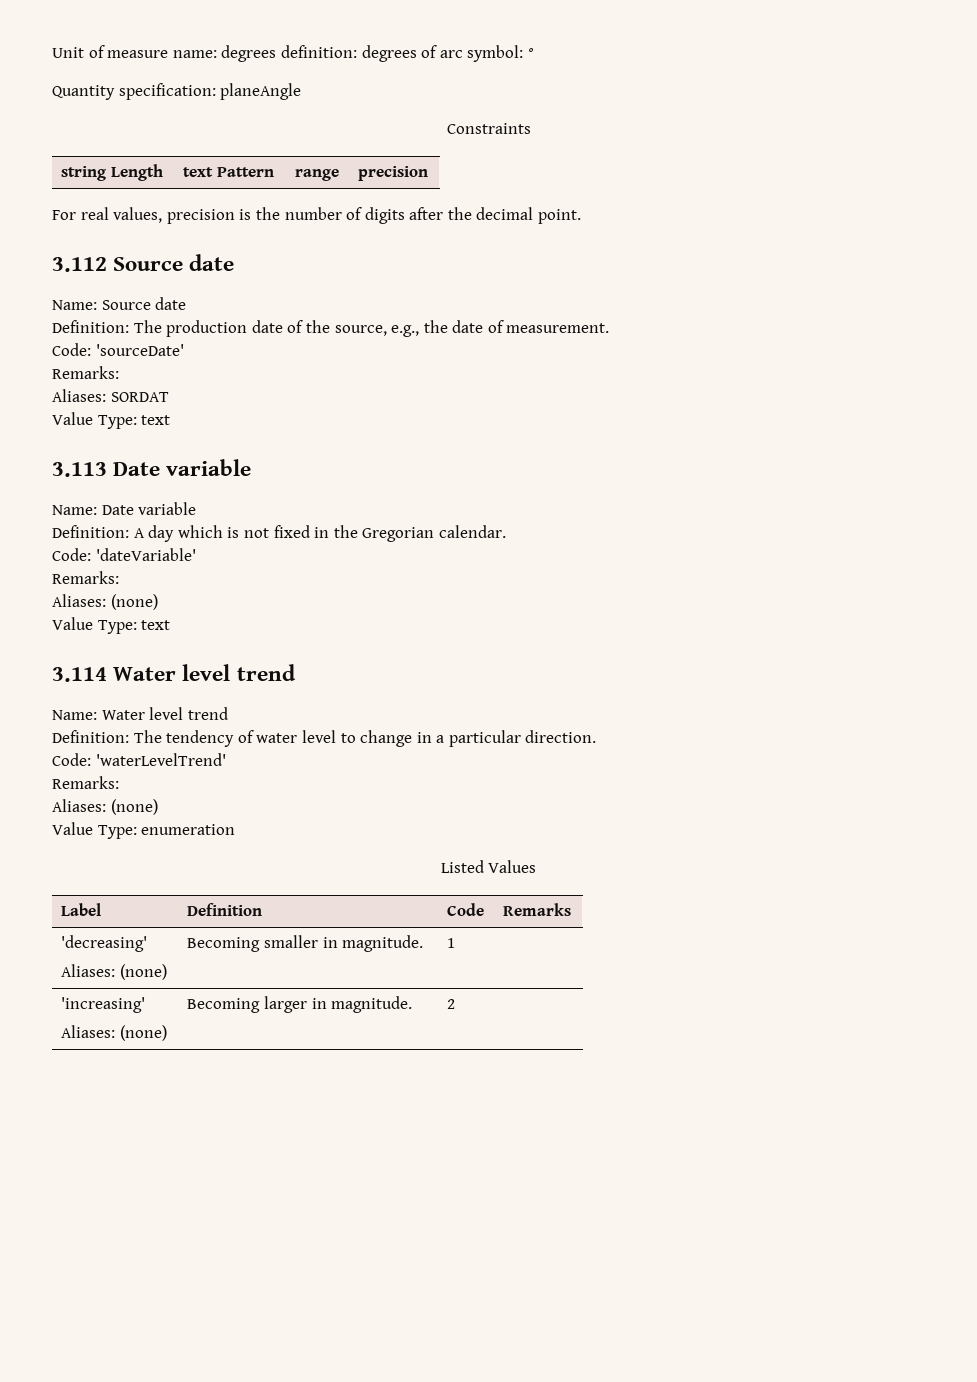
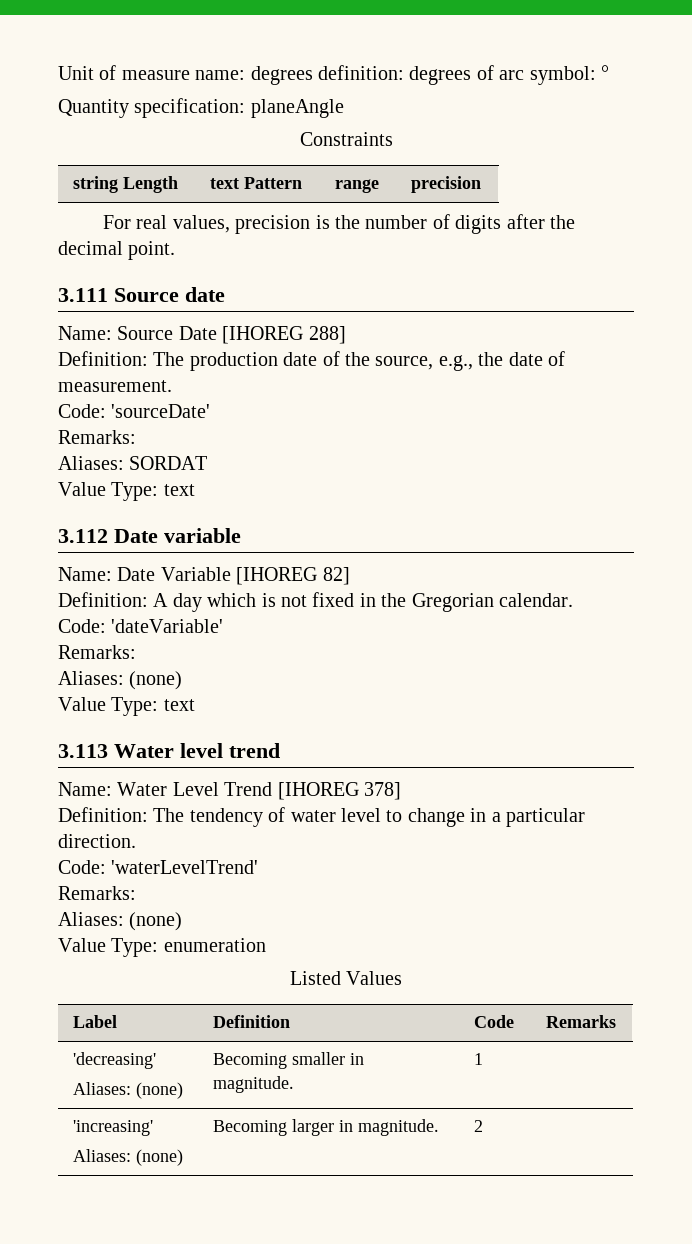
- 3.112 Source date
+ 3.111 Source date
- Name: Source date
+ Name: Source Date [IHOREG 288]
- 3.113 Date variable
+ 3.112 Date variable
- Name: Date variable
+ Name: Date Variable [IHOREG 82]
- 3.114 Water level trend
+ 3.113 Water level trend
- Name: Water level trend
+ Name: Water Level Trend [IHOREG 378]

